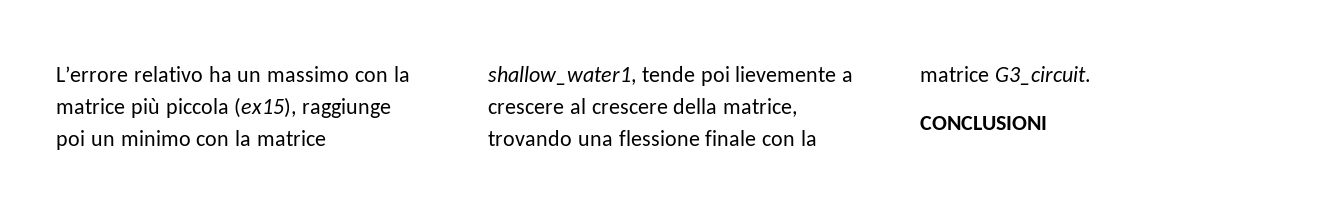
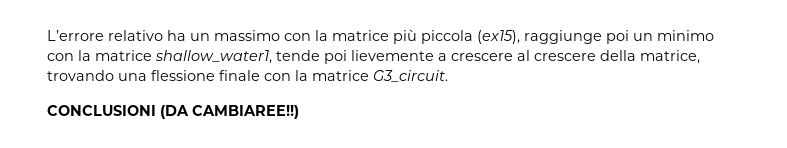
- CONCLUSIONI
+ CONCLUSIONI (DA CAMBIAREE!!)

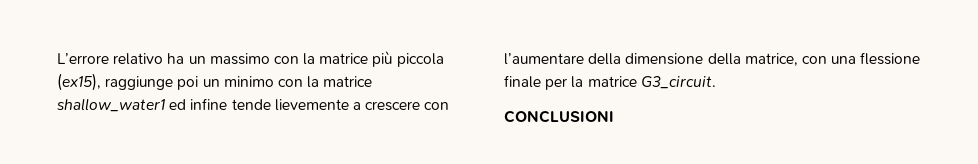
- L’errore relativo ha un massimo con la matrice più piccola (ex15), raggiunge poi un minimo con la matrice shallow_water1, tende poi lievemente a crescere al crescere della matrice, trovando una flessione finale con la matrice G3_circuit.
+ L’errore relativo ha un massimo con la matrice più piccola (ex15), raggiunge poi un minimo con la matrice shallow_water1 ed infine tende lievemente a crescere con l’aumentare della dimensione della matrice, con una flessione finale per la matrice G3_circuit.
- CONCLUSIONI (DA CAMBIAREE!!)
+ CONCLUSIONI

